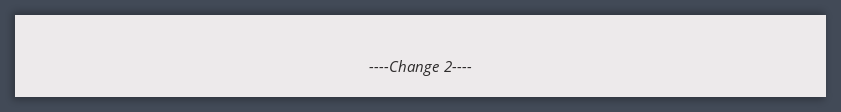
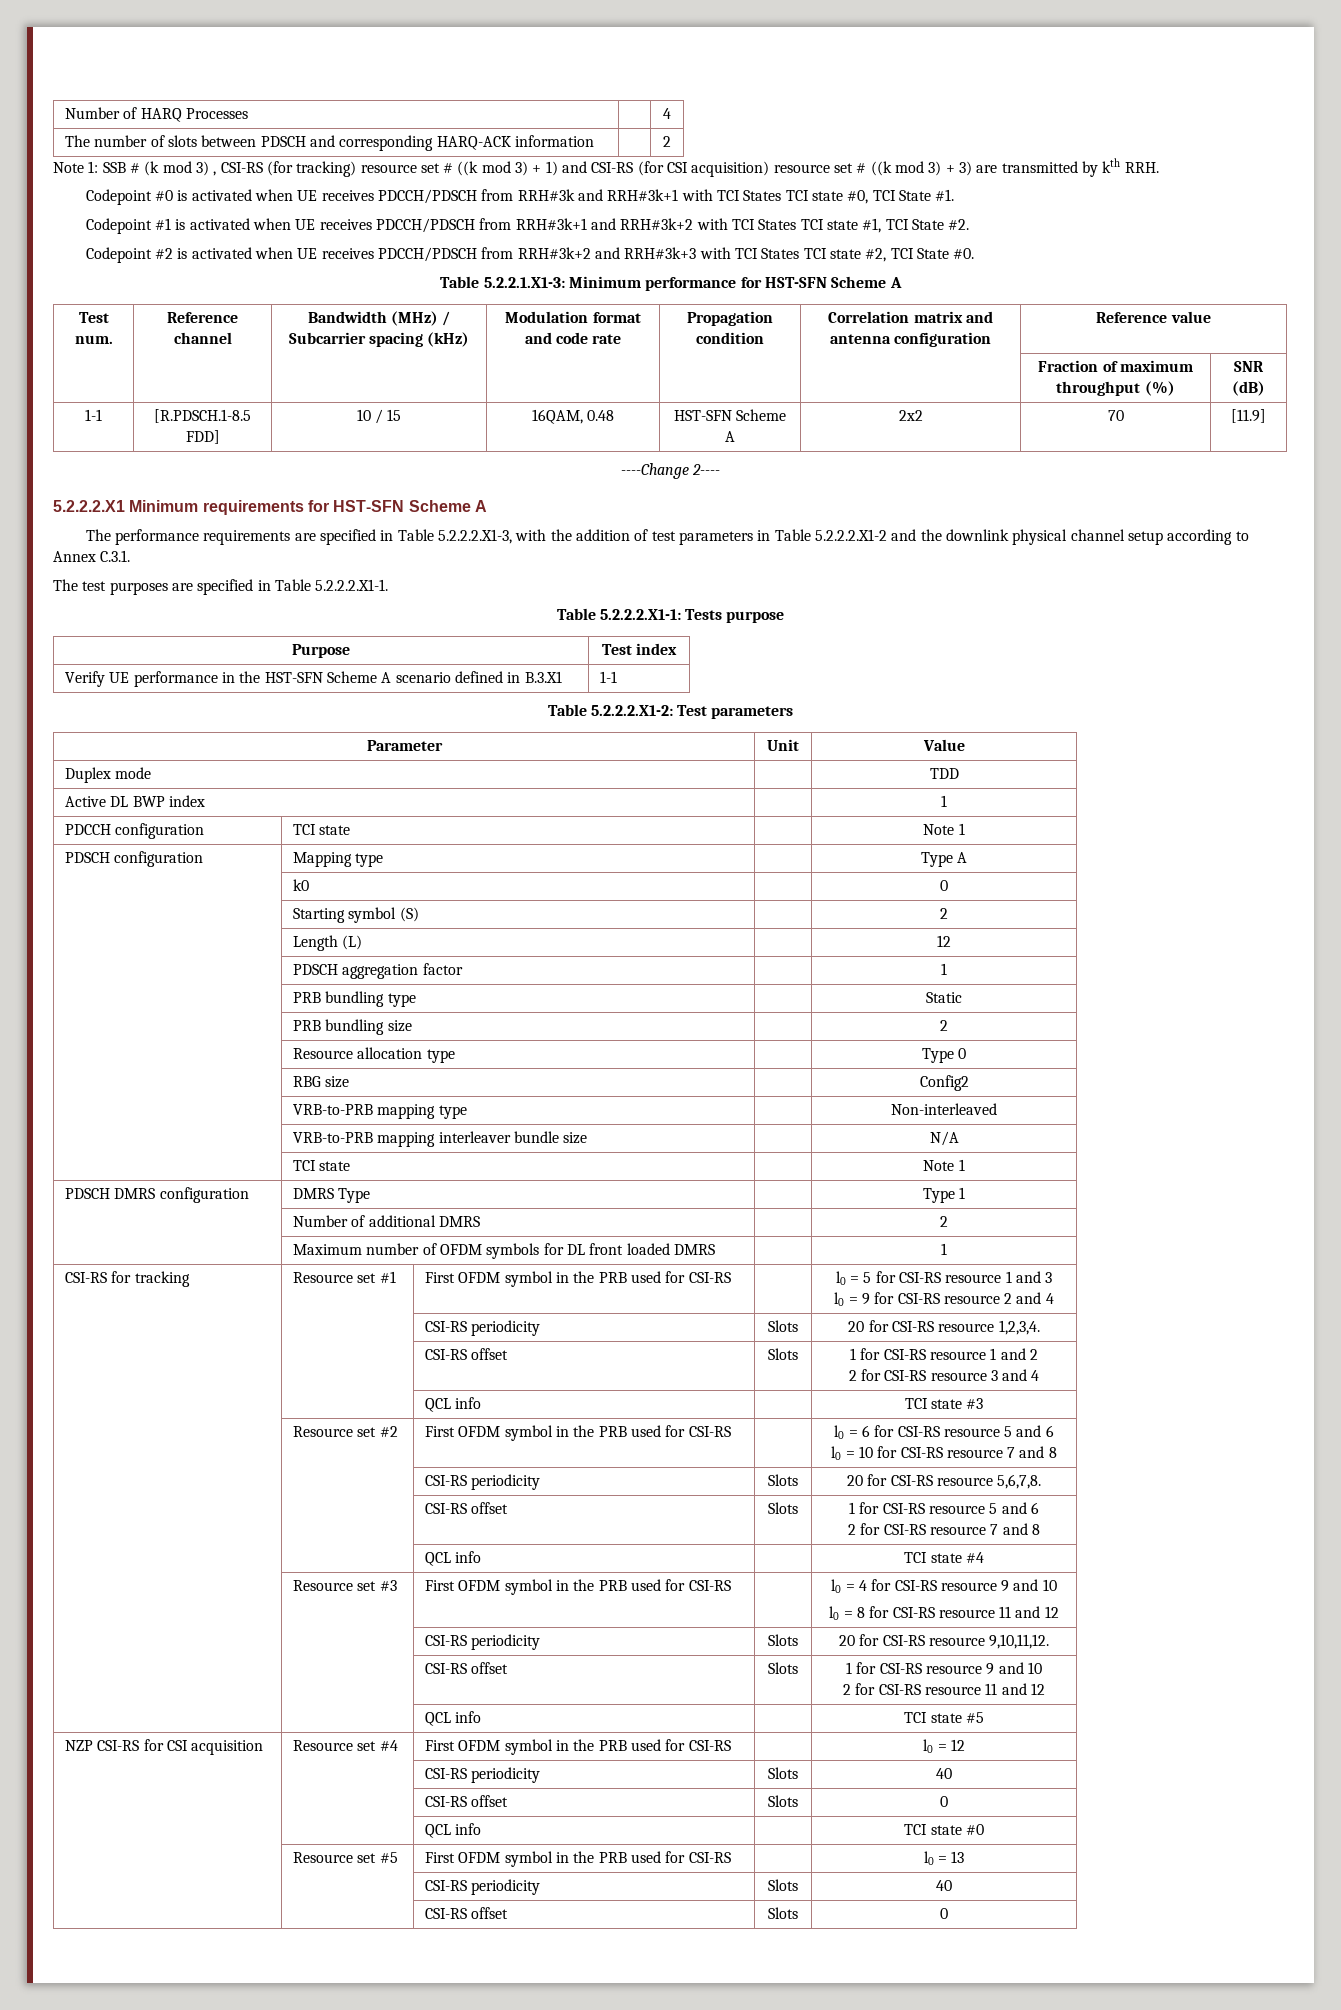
+ Number of HARQ Processes | | 4
+ The number of slots between PDSCH and corresponding HARQ-ACK information | | 2
+ Note 1: SSB # (k mod 3) , CSI-RS (for tracking) resource set # ((k mod 3) + 1) and CSI-RS (for CSI acquisition) resource set # ((k mod 3) + 3) are transmitted by kth RRH.
+ Codepoint #0 is activated when UE receives PDCCH/PDSCH from RRH#3k and RRH#3k+1 with TCI States TCI state #0, TCI State #1.
+ Codepoint #1 is activated when UE receives PDCCH/PDSCH from RRH#3k+1 and RRH#3k+2 with TCI States TCI state #1, TCI State #2.
+ Codepoint #2 is activated when UE receives PDCCH/PDSCH from RRH#3k+2 and RRH#3k+3 with TCI States TCI state #2, TCI State #0.
+ Table 5.2.2.1.X1-3: Minimum performance for HST-SFN Scheme A
+ Test num. | Reference channel | Bandwidth (MHz) / Subcarrier spacing (kHz) | Modulation format and code rate | Propagation condition | Correlation matrix and antenna configuration | Reference value
+ | | | | | | Fraction of maximum throughput (%) | SNR (dB)
+ 1-1 | [R.PDSCH.1-8.5 FDD] | 10 / 15 | 16QAM, 0.48 | HST-SFN Scheme A | 2x2 | 70 | [11.9]
  ----Change 2----
+ 5.2.2.2.X1 Minimum requirements for HST-SFN Scheme A
+ The performance requirements are specified in Table 5.2.2.2.X1-3, with the addition of test parameters in Table 5.2.2.2.X1-2 and the downlink physical channel setup according to Annex C.3.1.
+ The test purposes are specified in Table 5.2.2.2.X1-1.
+ Table 5.2.2.2.X1-1: Tests purpose
+ Purpose | Test index
+ Verify UE performance in the HST-SFN Scheme A scenario defined in B.3.X1 | 1-1
+ Table 5.2.2.2.X1-2: Test parameters
+ Parameter | Unit | Value
+ Duplex mode | | TDD
+ Active DL BWP index | | 1
+ PDCCH configuration | TCI state | | Note 1
+ PDSCH configuration | Mapping type | | Type A
+ | k0 | | 0
+ | Starting symbol (S) | | 2
+ | Length (L) | | 12
+ | PDSCH aggregation factor | | 1
+ | PRB bundling type | | Static
+ | PRB bundling size | | 2
+ | Resource allocation type | | Type 0
+ | RBG size | | Config2
+ | VRB-to-PRB mapping type | | Non-interleaved
+ | VRB-to-PRB mapping interleaver bundle size | | N/A
+ | TCI state | | Note 1
+ PDSCH DMRS configuration | DMRS Type | | Type 1
+ | Number of additional DMRS | | 2
+ | Maximum number of OFDM symbols for DL front loaded DMRS | | 1
+ CSI-RS for tracking | Resource set #1 | First OFDM symbol in the PRB used for CSI-RS | | l0 = 5 for CSI-RS resource 1 and 3
+ l0 = 9 for CSI-RS resource 2 and 4
+ | | CSI-RS periodicity | Slots | 20 for CSI-RS resource 1,2,3,4.
+ | | CSI-RS offset | Slots | 1 for CSI-RS resource 1 and 2
+ 2 for CSI-RS resource 3 and 4
+ | | QCL info | | TCI state #3
+ | Resource set #2 | First OFDM symbol in the PRB used for CSI-RS | | l0 = 6 for CSI-RS resource 5 and 6
+ l0 = 10 for CSI-RS resource 7 and 8
+ | | CSI-RS periodicity | Slots | 20 for CSI-RS resource 5,6,7,8.
+ | | CSI-RS offset | Slots | 1 for CSI-RS resource 5 and 6
+ 2 for CSI-RS resource 7 and 8
+ | | QCL info | | TCI state #4
+ | Resource set #3 | First OFDM symbol in the PRB used for CSI-RS | | l0 = 4 for CSI-RS resource 9 and 10
+ l0 = 8 for CSI-RS resource 11 and 12
+ | | CSI-RS periodicity | Slots | 20 for CSI-RS resource 9,10,11,12.
+ | | CSI-RS offset | Slots | 1 for CSI-RS resource 9 and 10
+ 2 for CSI-RS resource 11 and 12
+ | | QCL info | | TCI state #5
+ NZP CSI-RS for CSI acquisition | Resource set #4 | First OFDM symbol in the PRB used for CSI-RS | | l0 = 12
+ | | CSI-RS periodicity | Slots | 40
+ | | CSI-RS offset | Slots | 0
+ | | QCL info | | TCI state #0
+ | Resource set #5 | First OFDM symbol in the PRB used for CSI-RS | | l0 = 13
+ | | CSI-RS periodicity | Slots | 40
+ | | CSI-RS offset | Slots | 0

